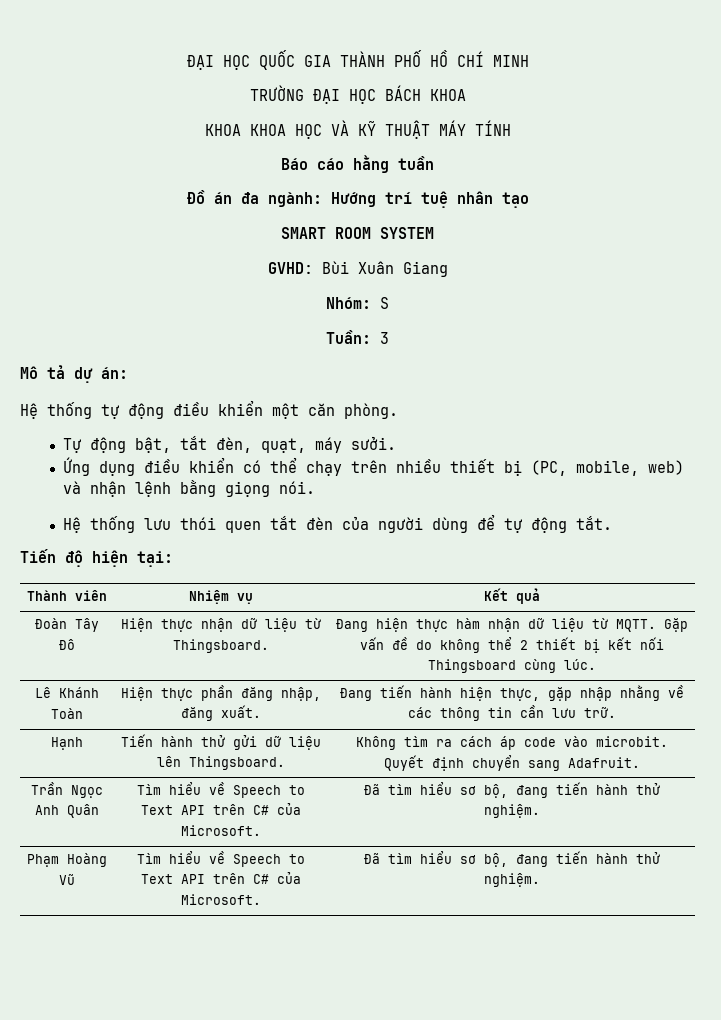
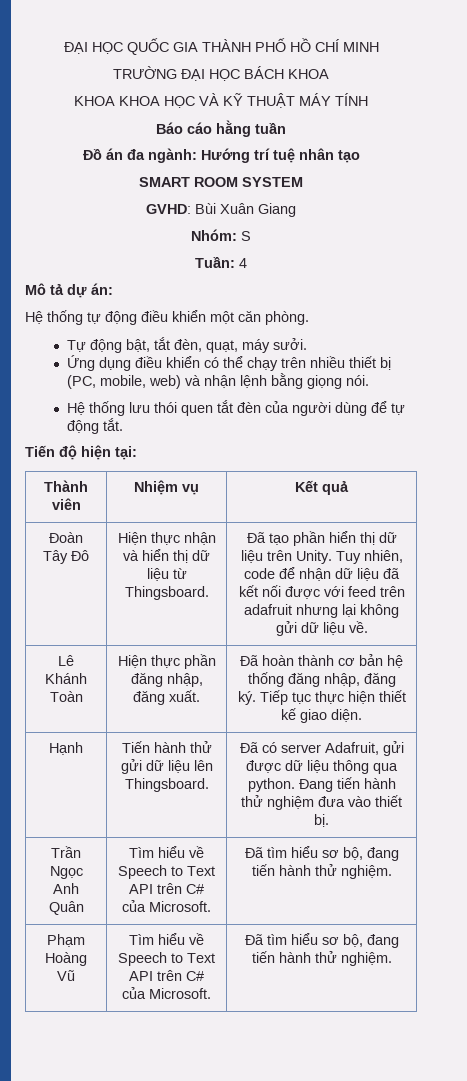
- Tuần: 3
+ Tuần: 4
- Hiện thực nhận dữ liệu từ Thingsboard.
+ Hiện thực nhận và hiển thị dữ liệu từ Thingsboard.
- Đang hiện thực hàm nhận dữ liệu từ MQTT. Gặp vấn đề do không thể 2 thiết bị kết nối Thingsboard cùng lúc.
+ Đã tạo phần hiển thị dữ liệu trên Unity. Tuy nhiên, code để nhận dữ liệu đã kết nối được với feed trên adafruit nhưng lại không gửi dữ liệu về.
- Lê Khánh Toàn | Hiện thực phần đăng nhập, đăng xuất. | Đang tiến hành hiện thực, gặp nhập nhằng về các thông tin cần lưu trữ.
+ Lê Khánh Toàn | Hiện thực phần đăng nhập, đăng xuất. | Đã hoàn thành cơ bản hệ thống đăng nhập, đăng ký. Tiếp tục thực hiện thiết kế giao diện.
- Hạnh | Tiến hành thử gửi dữ liệu lên Thingsboard. | Không tìm ra cách áp code vào microbit. Quyết định chuyển sang Adafruit.
+ Hạnh | Tiến hành thử gửi dữ liệu lên Thingsboard. | Đã có server Adafruit, gửi được dữ liệu thông qua python. Đang tiến hành thử nghiệm đưa vào thiết bị.

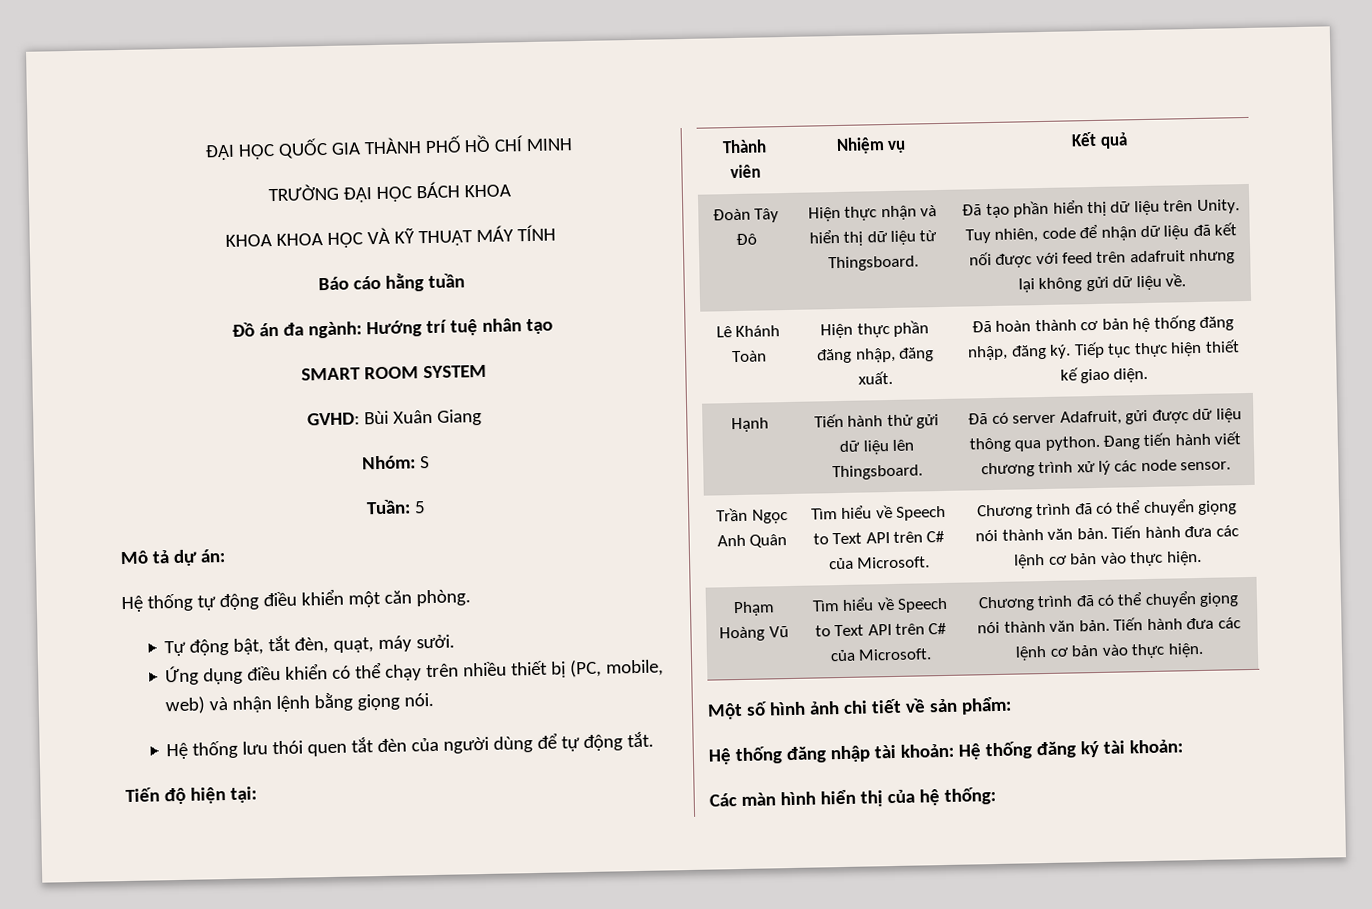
- Tuần: 4
+ Tuần: 5
- Hạnh | Tiến hành thử gửi dữ liệu lên Thingsboard. | Đã có server Adafruit, gửi được dữ liệu thông qua python. Đang tiến hành thử nghiệm đưa vào thiết bị.
+ Hạnh | Tiến hành thử gửi dữ liệu lên Thingsboard. | Đã có server Adafruit, gửi được dữ liệu thông qua python. Đang tiến hành viết chương trình xử lý các node sensor.
- Trần Ngọc Anh Quân | Tìm hiểu về Speech to Text API trên C# của Microsoft. | Đã tìm hiểu sơ bộ, đang tiến hành thử nghiệm.
+ Trần Ngọc Anh Quân | Tìm hiểu về Speech to Text API trên C# của Microsoft. | Chương trình đã có thể chuyển giọng nói thành văn bản. Tiến hành đưa các lệnh cơ bản vào thực hiện.
- Phạm Hoàng Vũ | Tìm hiểu về Speech to Text API trên C# của Microsoft. | Đã tìm hiểu sơ bộ, đang tiến hành thử nghiệm.
+ Phạm Hoàng Vũ | Tìm hiểu về Speech to Text API trên C# của Microsoft. | Chương trình đã có thể chuyển giọng nói thành văn bản. Tiến hành đưa các lệnh cơ bản vào thực hiện.
+ Một số hình ảnh chi tiết về sản phẩm:
+ Hệ thống đăng nhập tài khoản: Hệ thống đăng ký tài khoản:
+ Các màn hình hiển thị của hệ thống:

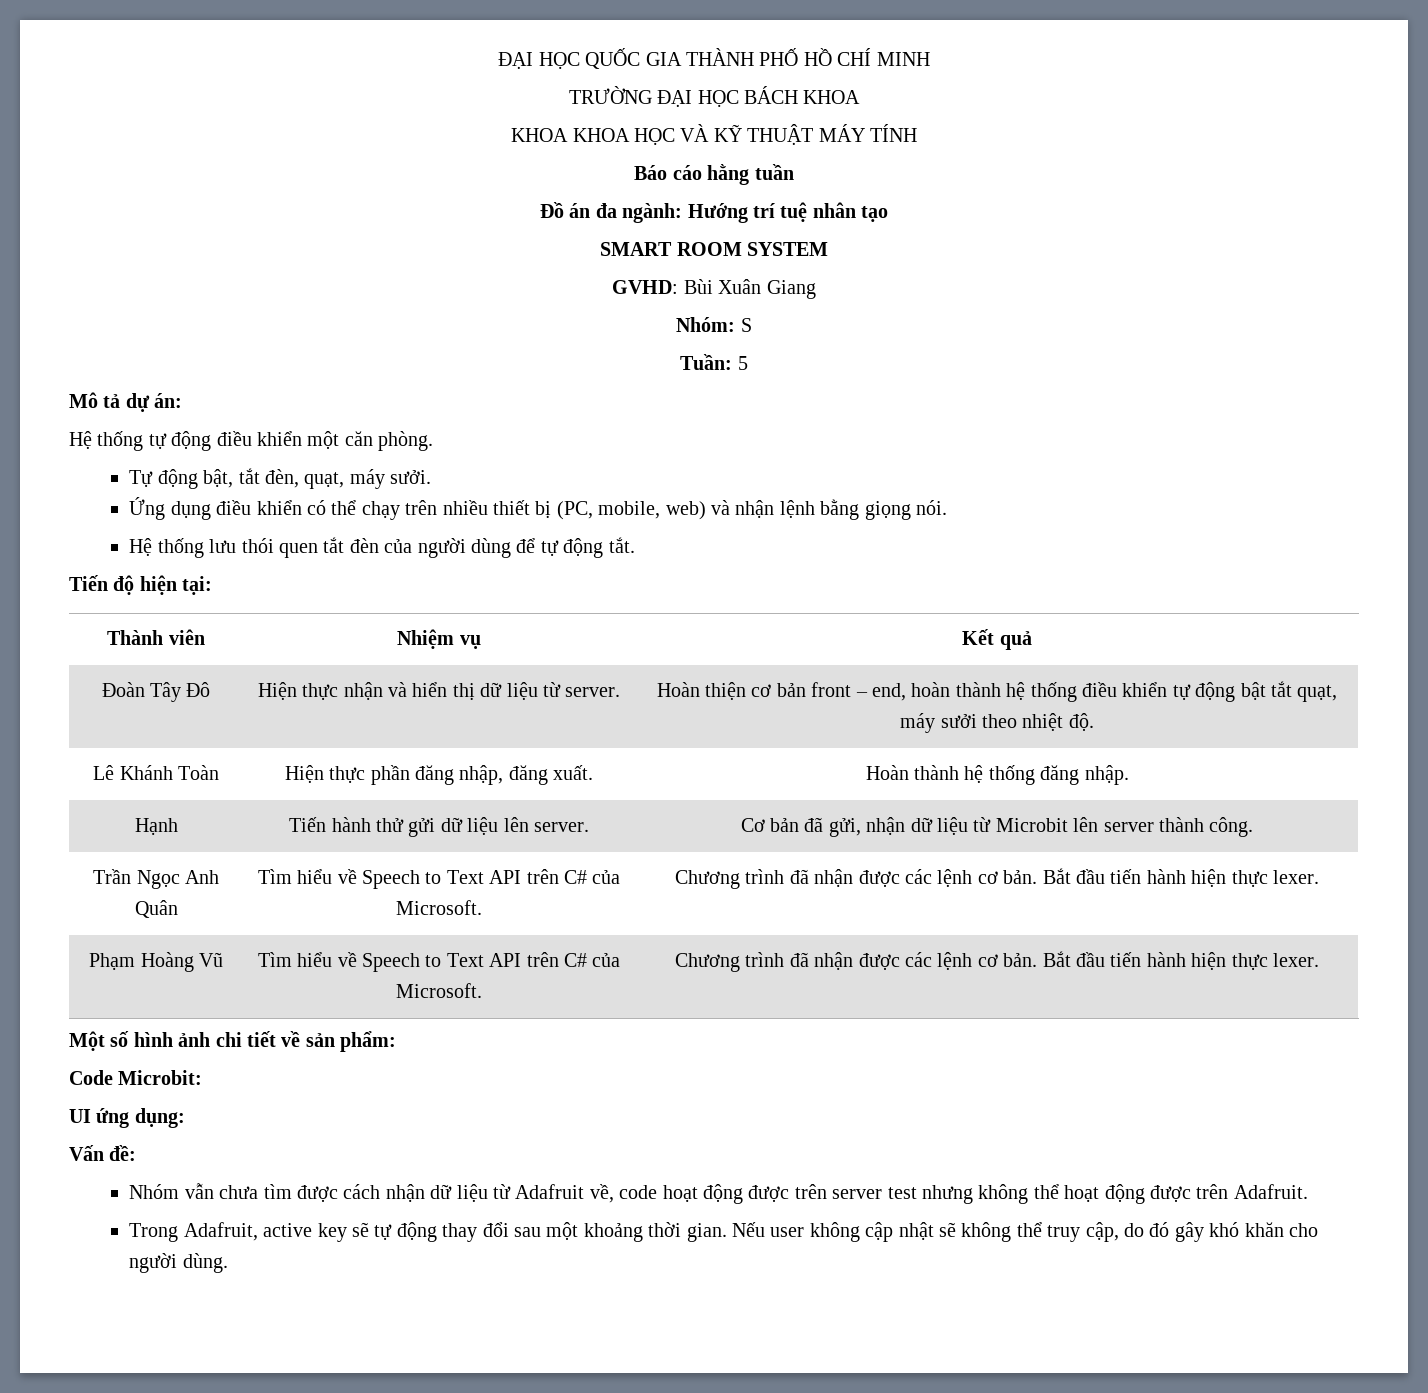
- Hiện thực nhận và hiển thị dữ liệu từ Thingsboard. | Đã tạo phần hiển thị dữ liệu trên Unity. Tuy nhiên, code để nhận dữ liệu đã kết nối được với feed trên adafruit nhưng lại không gửi dữ liệu về.
+ Hiện thực nhận và hiển thị dữ liệu từ server. | Hoàn thiện cơ bản front – end, hoàn thành hệ thống điều khiển tự động bật tắt quạt, máy sưởi theo nhiệt độ.
- Lê Khánh Toàn | Hiện thực phần đăng nhập, đăng xuất. | Đã hoàn thành cơ bản hệ thống đăng nhập, đăng ký. Tiếp tục thực hiện thiết kế giao diện.
+ Lê Khánh Toàn | Hiện thực phần đăng nhập, đăng xuất. | Hoàn thành hệ thống đăng nhập.
- Hạnh | Tiến hành thử gửi dữ liệu lên Thingsboard. | Đã có server Adafruit, gửi được dữ liệu thông qua python. Đang tiến hành viết chương trình xử lý các node sensor.
+ Hạnh | Tiến hành thử gửi dữ liệu lên server. | Cơ bản đã gửi, nhận dữ liệu từ Microbit lên server thành công.
- Trần Ngọc Anh Quân | Tìm hiểu về Speech to Text API trên C# của Microsoft. | Chương trình đã có thể chuyển giọng nói thành văn bản. Tiến hành đưa các lệnh cơ bản vào thực hiện.
+ Trần Ngọc Anh Quân | Tìm hiểu về Speech to Text API trên C# của Microsoft. | Chương trình đã nhận được các lệnh cơ bản. Bắt đầu tiến hành hiện thực lexer.
- Phạm Hoàng Vũ | Tìm hiểu về Speech to Text API trên C# của Microsoft. | Chương trình đã có thể chuyển giọng nói thành văn bản. Tiến hành đưa các lệnh cơ bản vào thực hiện.
+ Phạm Hoàng Vũ | Tìm hiểu về Speech to Text API trên C# của Microsoft. | Chương trình đã nhận được các lệnh cơ bản. Bắt đầu tiến hành hiện thực lexer.
- Hệ thống đăng nhập tài khoản: Hệ thống đăng ký tài khoản:
- Các màn hình hiển thị của hệ thống:
+ Code Microbit:
+ UI ứng dụng:
+ Vấn đề:
+ Nhóm vẫn chưa tìm được cách nhận dữ liệu từ Adafruit về, code hoạt động được trên server test nhưng không thể hoạt động được trên Adafruit.
+ Trong Adafruit, active key sẽ tự động thay đổi sau một khoảng thời gian. Nếu user không cập nhật sẽ không thể truy cập, do đó gây khó khăn cho người dùng.

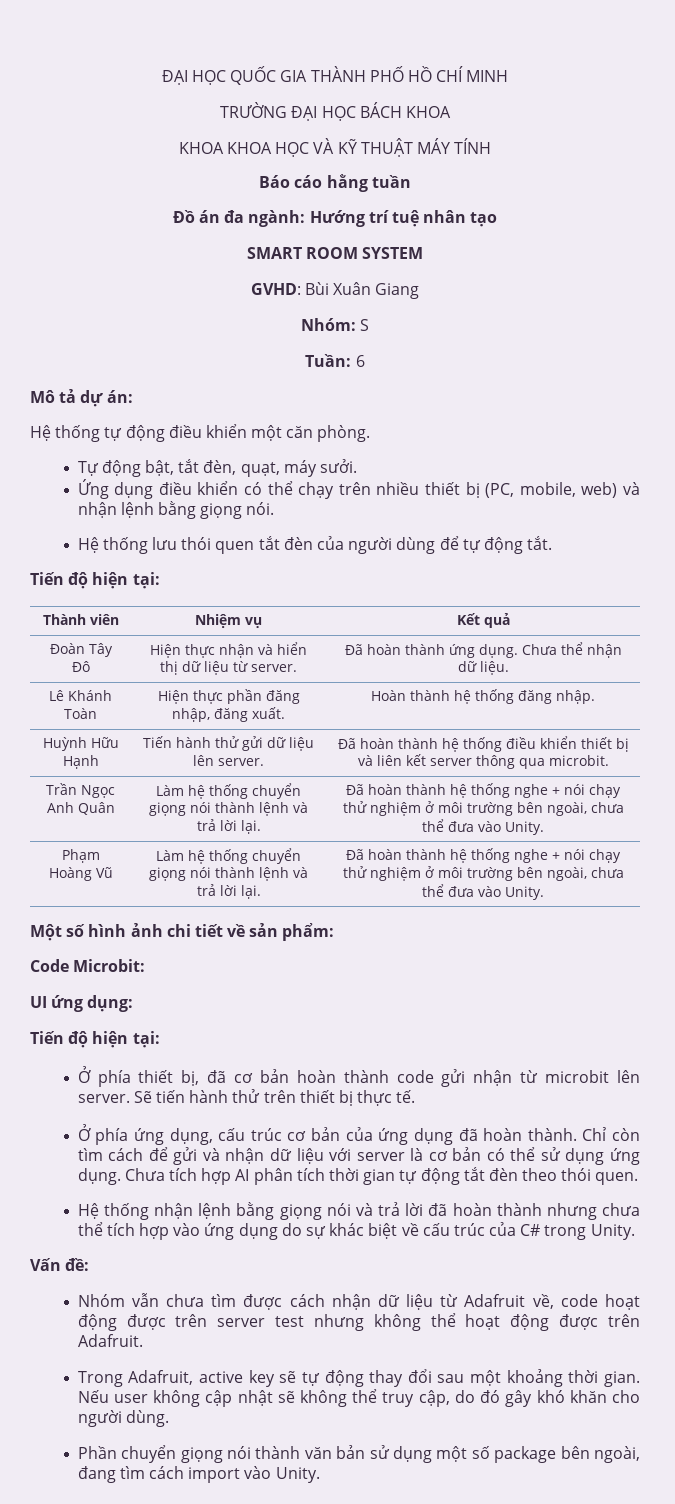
- Tuần: 5
+ Tuần: 6
- Đoàn Tây Đô | Hiện thực nhận và hiển thị dữ liệu từ server. | Hoàn thiện cơ bản front – end, hoàn thành hệ thống điều khiển tự động bật tắt quạt, máy sưởi theo nhiệt độ.
+ Đoàn Tây Đô | Hiện thực nhận và hiển thị dữ liệu từ server. | Đã hoàn thành ứng dụng. Chưa thể nhận dữ liệu.
- Hạnh | Tiến hành thử gửi dữ liệu lên server. | Cơ bản đã gửi, nhận dữ liệu từ Microbit lên server thành công.
- Trần Ngọc Anh Quân | Tìm hiểu về Speech to Text API trên C# của Microsoft. | Chương trình đã nhận được các lệnh cơ bản. Bắt đầu tiến hành hiện thực lexer.
- Phạm Hoàng Vũ | Tìm hiểu về Speech to Text API trên C# của Microsoft. | Chương trình đã nhận được các lệnh cơ bản. Bắt đầu tiến hành hiện thực lexer.
+ Huỳnh Hữu Hạnh | Tiến hành thử gửi dữ liệu lên server. | Đã hoàn thành hệ thống điều khiển thiết bị và liên kết server thông qua microbit.
+ Trần Ngọc Anh Quân | Làm hệ thống chuyển giọng nói thành lệnh và trả lời lại. | Đã hoàn thành hệ thống nghe + nói chạy thử nghiệm ở môi trường bên ngoài, chưa thể đưa vào Unity.
+ Phạm Hoàng Vũ | Làm hệ thống chuyển giọng nói thành lệnh và trả lời lại. | Đã hoàn thành hệ thống nghe + nói chạy thử nghiệm ở môi trường bên ngoài, chưa thể đưa vào Unity.
  UI ứng dụng:
+ Tiến độ hiện tại:
+ Ở phía thiết bị, đã cơ bản hoàn thành code gửi nhận từ microbit lên server. Sẽ tiến hành thử trên thiết bị thực tế.
+ Ở phía ứng dụng, cấu trúc cơ bản của ứng dụng đã hoàn thành. Chỉ còn tìm cách để gửi và nhận dữ liệu với server là cơ bản có thể sử dụng ứng dụng. Chưa tích hợp AI phân tích thời gian tự động tắt đèn theo thói quen.
+ Hệ thống nhận lệnh bằng giọng nói và trả lời đã hoàn thành nhưng chưa thể tích hợp vào ứng dụng do sự khác biệt về cấu trúc của C# trong Unity.
+ Phần chuyển giọng nói thành văn bản sử dụng một số package bên ngoài, đang tìm cách import vào Unity.

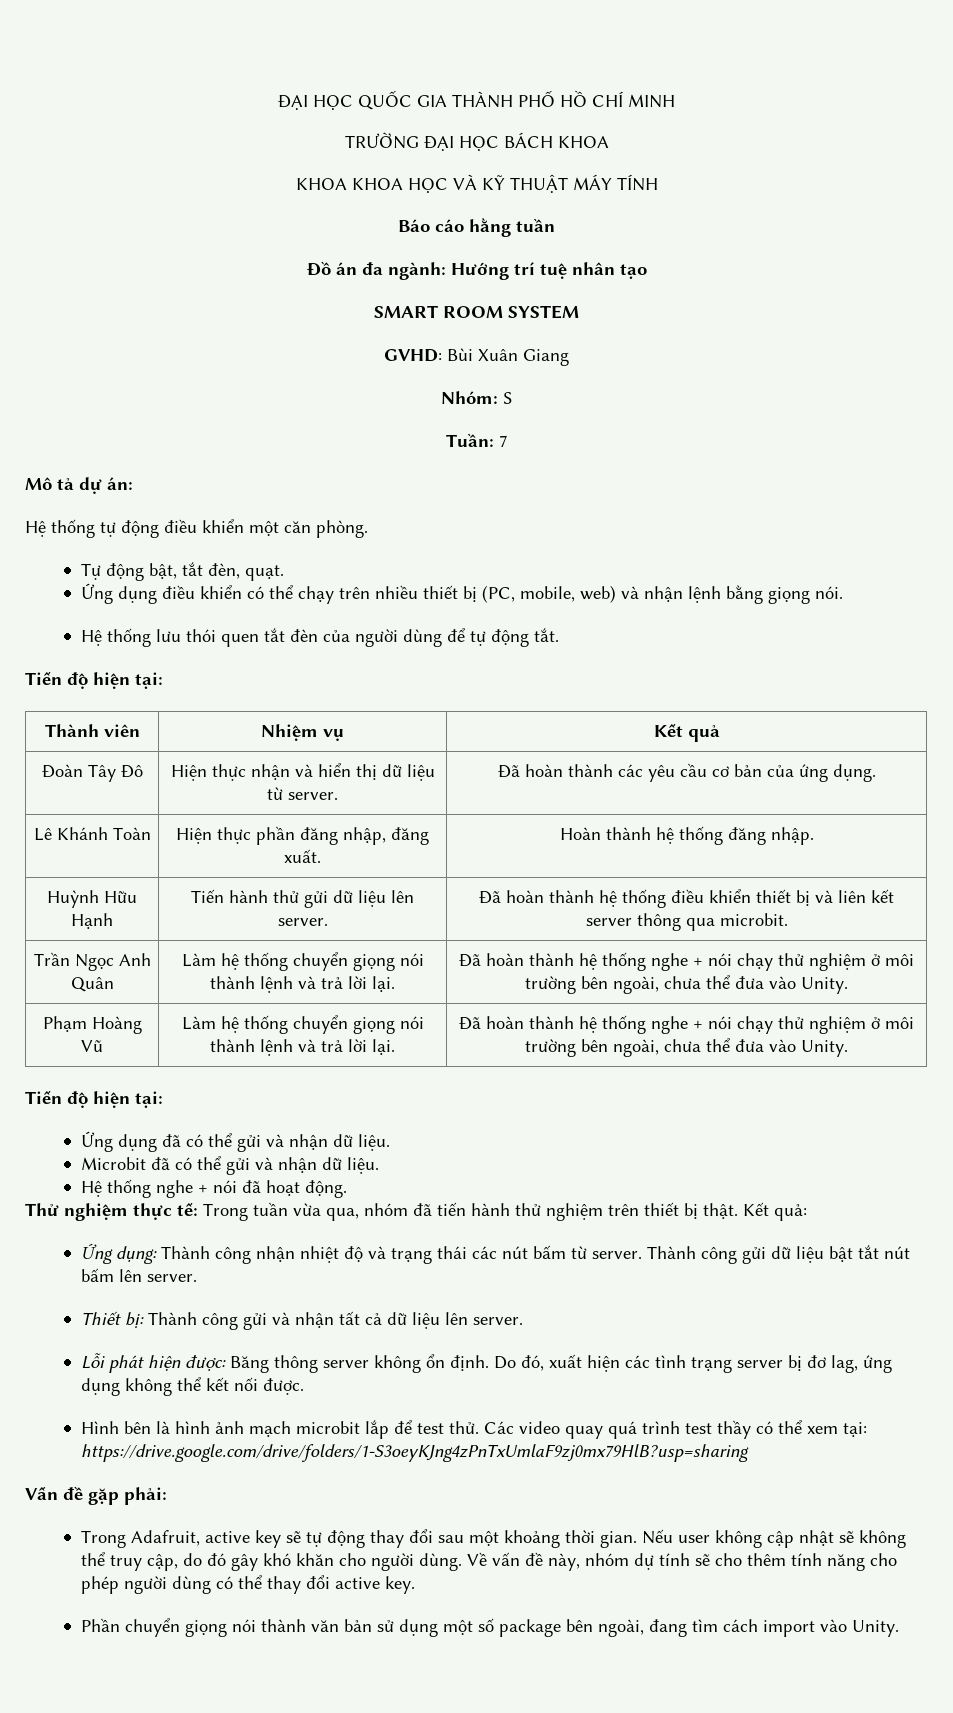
- Tuần: 6
+ Tuần: 7
- Tự động bật, tắt đèn, quạt, máy sưởi.
+ Tự động bật, tắt đèn, quạt.
- Đoàn Tây Đô | Hiện thực nhận và hiển thị dữ liệu từ server. | Đã hoàn thành ứng dụng. Chưa thể nhận dữ liệu.
+ Đoàn Tây Đô | Hiện thực nhận và hiển thị dữ liệu từ server. | Đã hoàn thành các yêu cầu cơ bản của ứng dụng.
  Phạm Hoàng Vũ | Làm hệ thống chuyển giọng nói thành lệnh và trả lời lại. | Đã hoàn thành hệ thống nghe + nói chạy thử nghiệm ở môi trường bên ngoài, chưa thể đưa vào Unity.
- Một số hình ảnh chi tiết về sản phẩm:
- Code Microbit:
- UI ứng dụng:
  Tiến độ hiện tại:
- Ở phía thiết bị, đã cơ bản hoàn thành code gửi nhận từ microbit lên server. Sẽ tiến hành thử trên thiết bị thực tế.
- Ở phía ứng dụng, cấu trúc cơ bản của ứng dụng đã hoàn thành. Chỉ còn tìm cách để gửi và nhận dữ liệu với server là cơ bản có thể sử dụng ứng dụng. Chưa tích hợp AI phân tích thời gian tự động tắt đèn theo thói quen.
- Hệ thống nhận lệnh bằng giọng nói và trả lời đã hoàn thành nhưng chưa thể tích hợp vào ứng dụng do sự khác biệt về cấu trúc của C# trong Unity.
- Vấn đề:
- Nhóm vẫn chưa tìm được cách nhận dữ liệu từ Adafruit về, code hoạt động được trên server test nhưng không thể hoạt động được trên Adafruit.
+ Ứng dụng đã có thể gửi và nhận dữ liệu.
+ Microbit đã có thể gửi và nhận dữ liệu.
+ Hệ thống nghe + nói đã hoạt động.
+ Thử nghiệm thực tế: Trong tuần vừa qua, nhóm đã tiến hành thử nghiệm trên thiết bị thật. Kết quả:
+ Ứng dụng: Thành công nhận nhiệt độ và trạng thái các nút bấm từ server. Thành công gửi dữ liệu bật tắt nút bấm lên server.
+ Thiết bị: Thành công gửi và nhận tất cả dữ liệu lên server.
+ Lỗi phát hiện được: Băng thông server không ổn định. Do đó, xuất hiện các tình trạng server bị đơ lag, ứng dụng không thể kết nối được.
+ Hình bên là hình ảnh mạch microbit lắp để test thử. Các video quay quá trình test thầy có thể xem tại: https://drive.google.com/drive/folders/1-S3oeyKJng4zPnTxUmlaF9zj0mx79HlB?usp=sharing
+ Vấn đề gặp phải:
+ Về vấn đề này, nhóm dự tính sẽ cho thêm tính năng cho phép người dùng có thể thay đổi active key.

